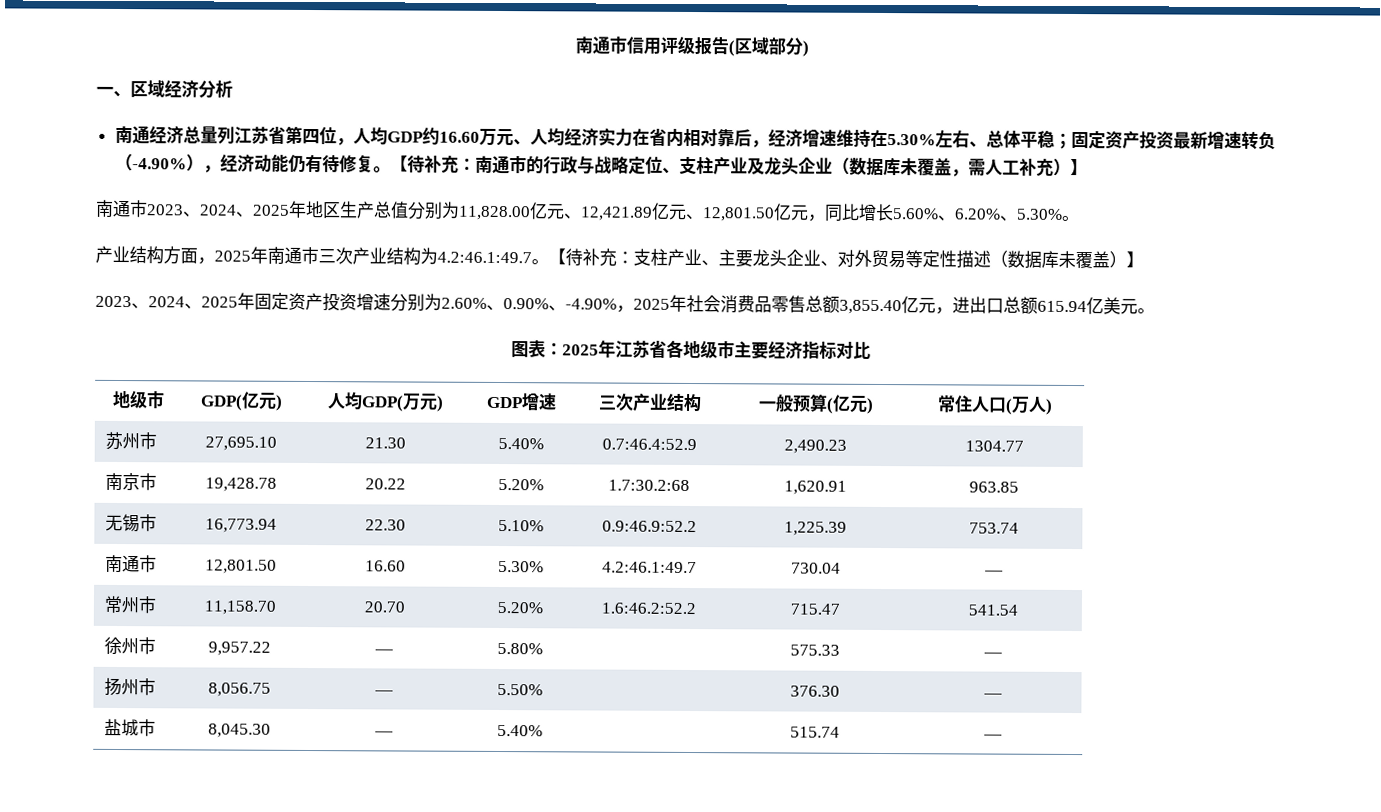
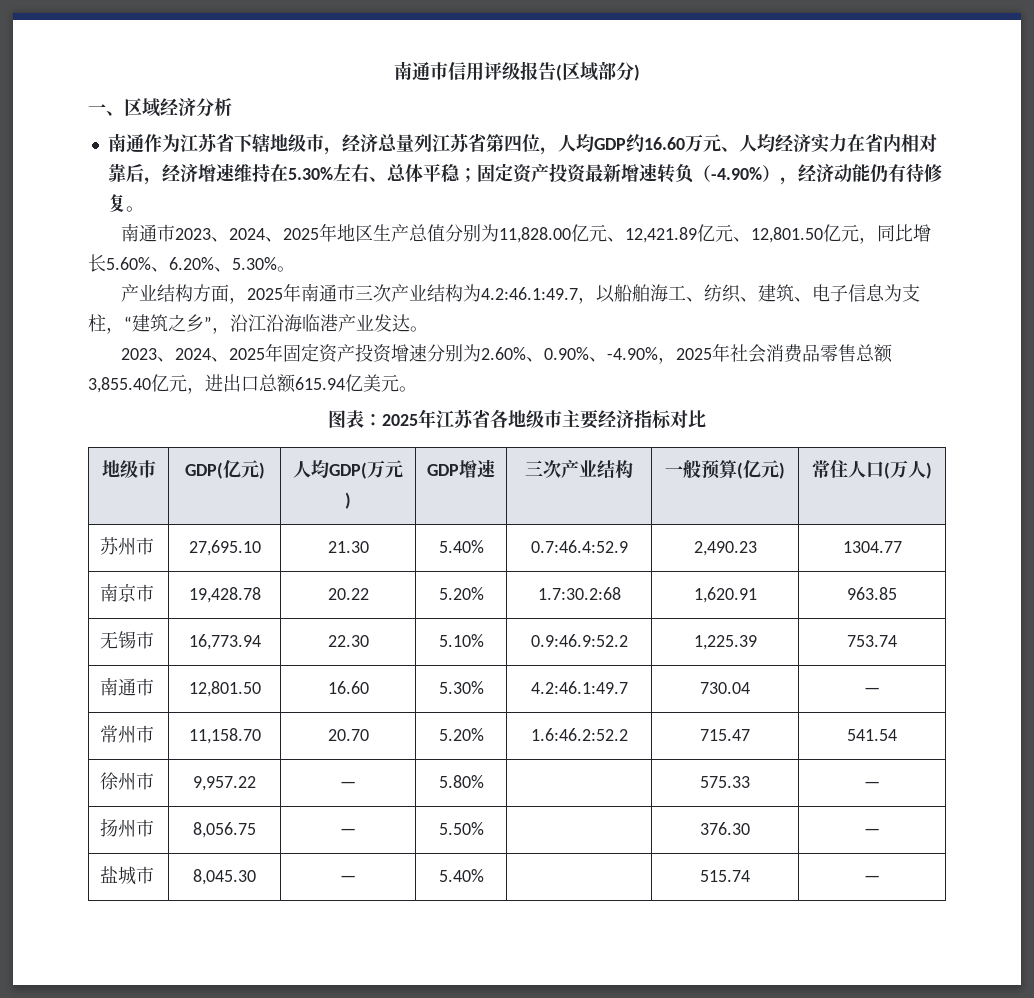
- 南通经济总量列江苏省第四位，人均GDP约16.60万元、人均经济实力在省内相对靠后，经济增速维持在5.30%左右、总体平稳；固定资产投资最新增速转负（-4.90%），经济动能仍有待修复。【待补充：南通市的行政与战略定位、支柱产业及龙头企业（数据库未覆盖，需人工补充）】
+ 南通作为江苏省下辖地级市，经济总量列江苏省第四位，人均GDP约16.60万元、人均经济实力在省内相对靠后，经济增速维持在5.30%左右、总体平稳；固定资产投资最新增速转负（-4.90%），经济动能仍有待修复。
- 产业结构方面，2025年南通市三次产业结构为4.2:46.1:49.7。【待补充：支柱产业、主要龙头企业、对外贸易等定性描述（数据库未覆盖）】
+ 产业结构方面，2025年南通市三次产业结构为4.2:46.1:49.7，以船舶海工、纺织、建筑、电子信息为支柱，“建筑之乡”，沿江沿海临港产业发达。

